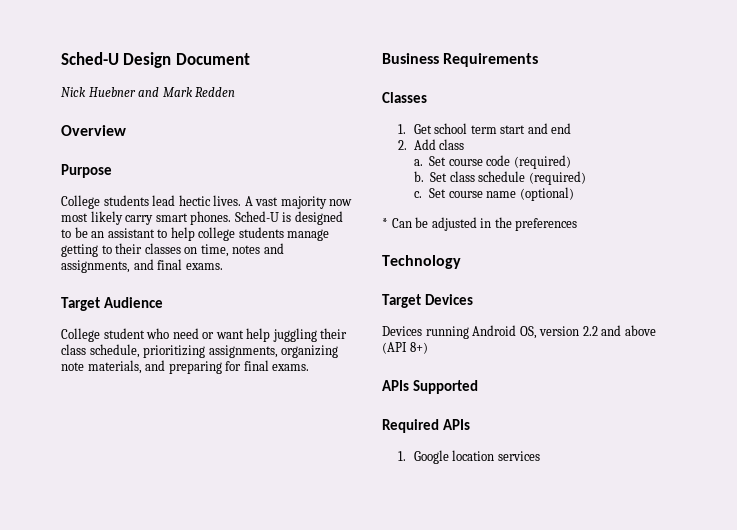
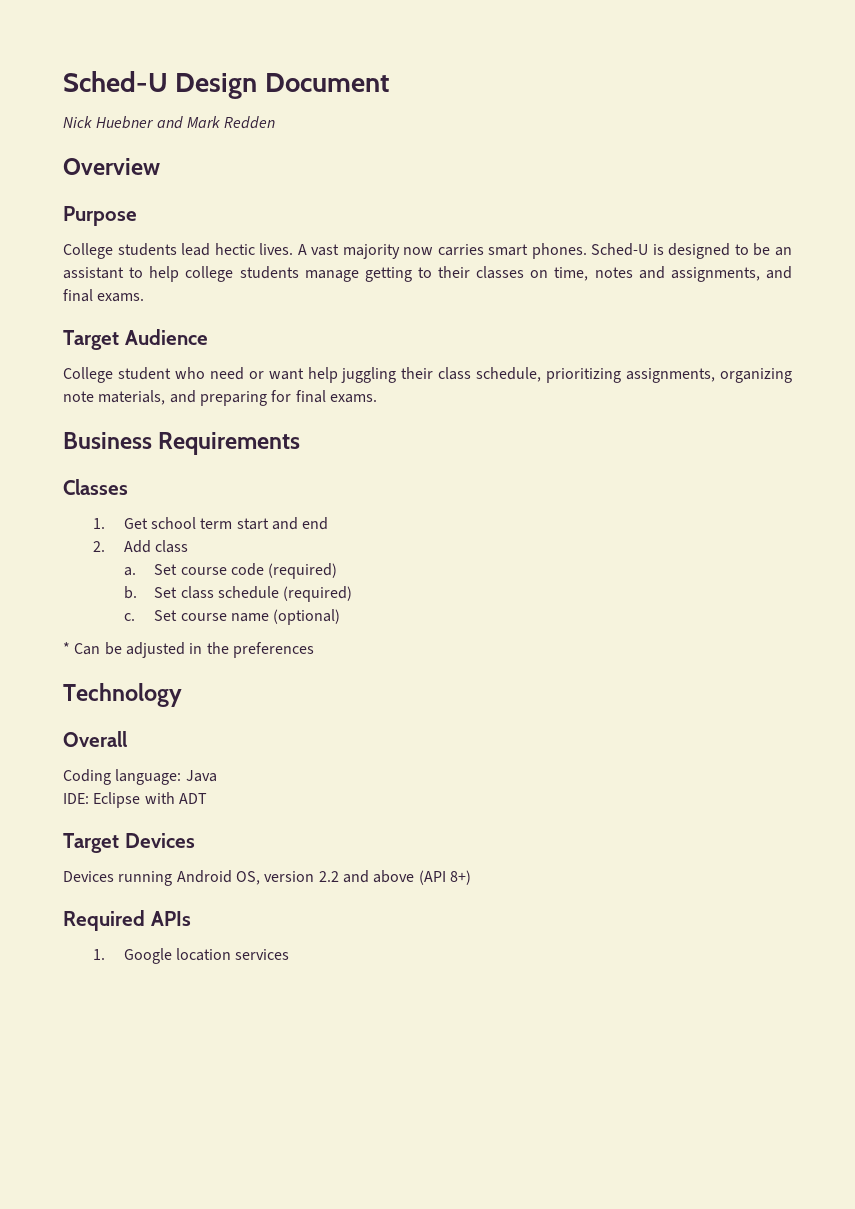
- A vast majority now most likely carry smart phones.
+ A vast majority now carries smart phones.
+ Overall
+ Coding language: Java
+ IDE: Eclipse with ADT
- APIs Supported

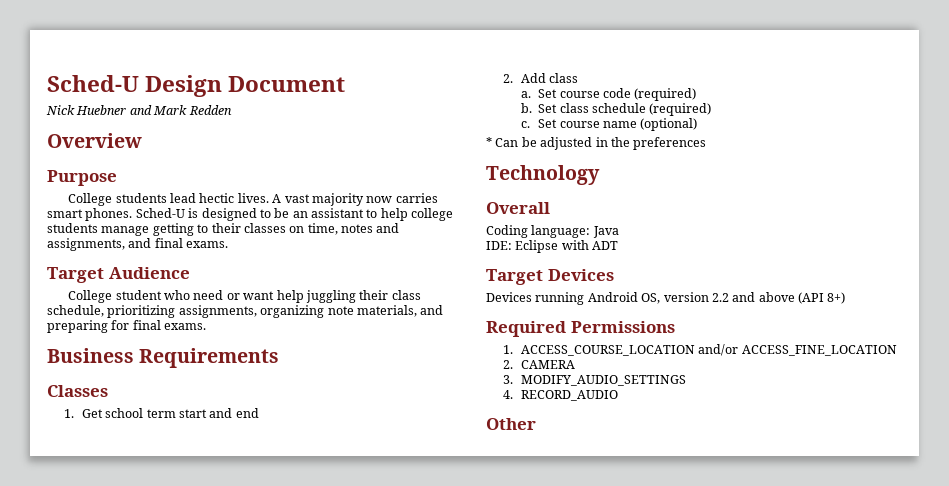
- Required APIs
- 1. Google location services
+ Required Permissions
+ 1. ACCESS_COURSE_LOCATION and/or ACCESS_FINE_LOCATION
+ 2. CAMERA
+ 3. MODIFY_AUDIO_SETTINGS
+ 4. RECORD_AUDIO
+ Other

